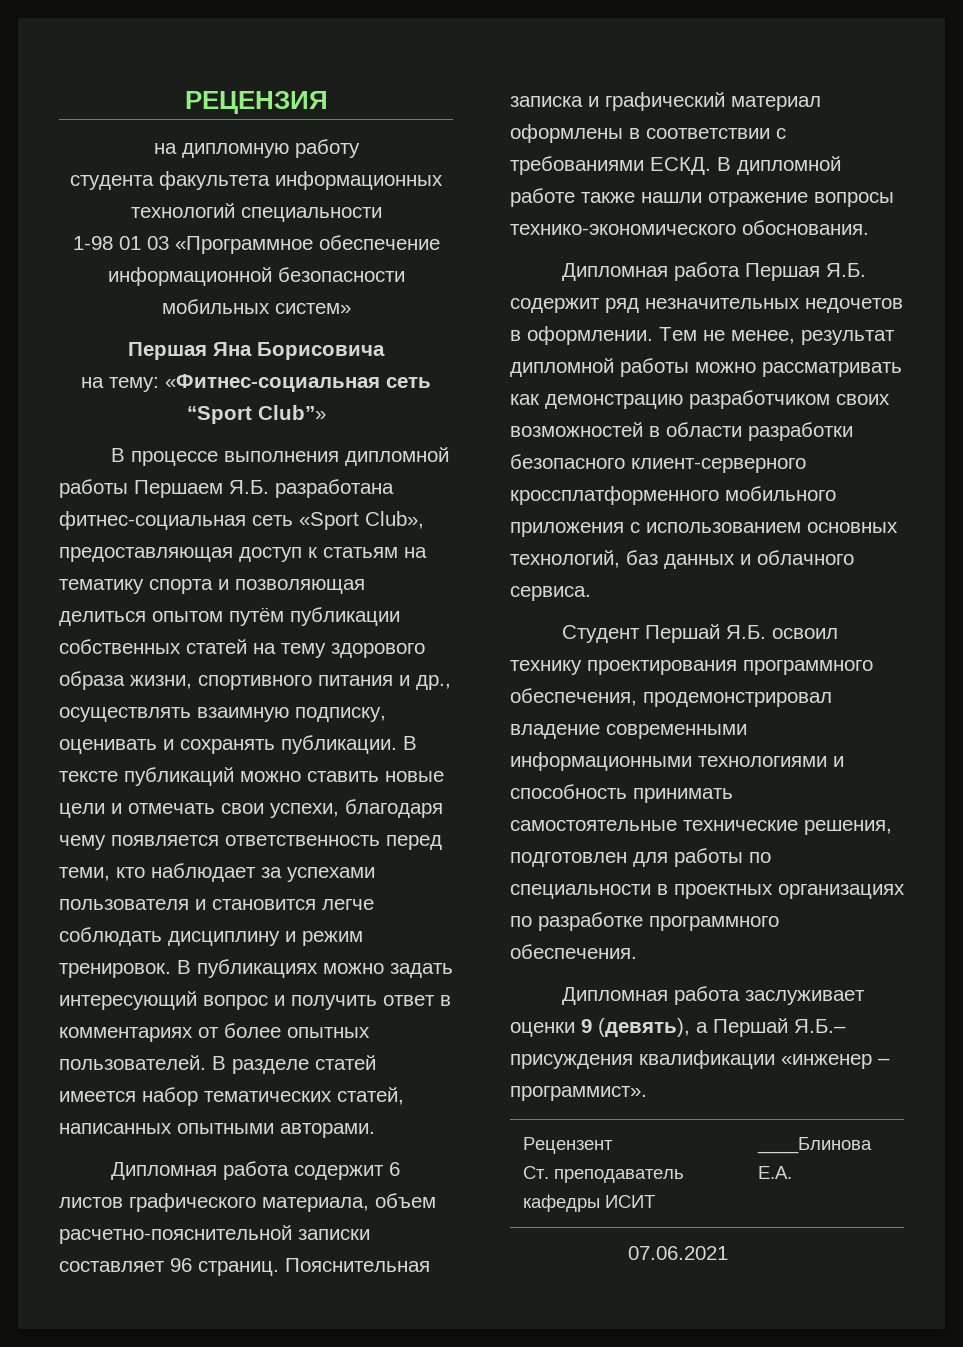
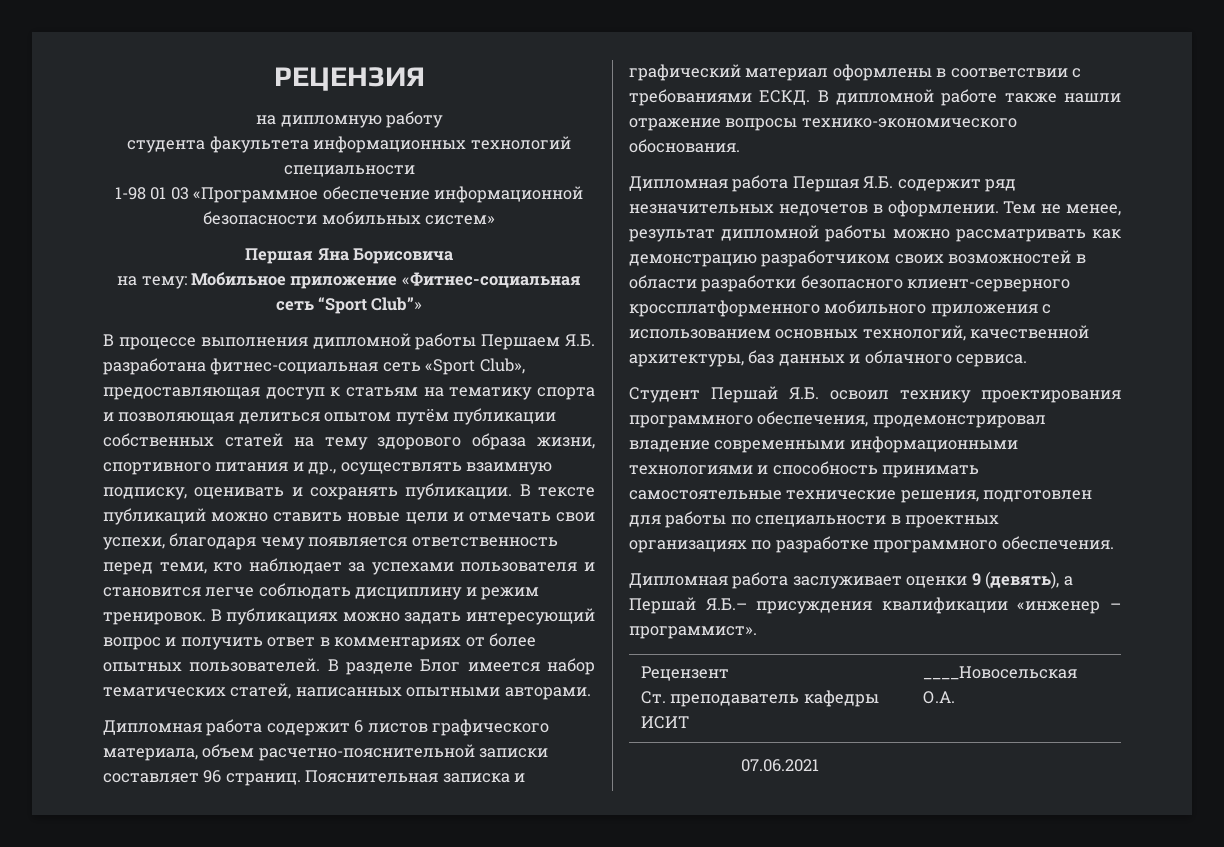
- на тему: «Фитнес-социальная сеть “Sport Club”»
+ на тему: Мобильное приложение «Фитнес-социальная сеть “Sport Club”»
- В разделе статей имеется набор тематических статей, написанных опытными авторами.
+ В разделе Блог имеется набор тематических статей, написанных опытными авторами.
- Тем не менее, результат дипломной работы можно рассматривать как демонстрацию разработчиком своих возможностей в области разработки безопасного клиент-серверного кроссплатформенного мобильного приложения с использованием основных технологий, баз данных и облачного сервиса.
+ Тем не менее, результат дипломной работы можно рассматривать как демонстрацию разработчиком своих возможностей в области разработки безопасного клиент-серверного кроссплатформенного мобильного приложения с использованием основных технологий, качественной архитектуры, баз данных и облачного сервиса.
  Рецензент
- Ст. преподаватель кафедры ИСИТ | ____Блинова Е.А.
+ Ст. преподаватель кафедры ИСИТ | ____Новосельская О.А.

